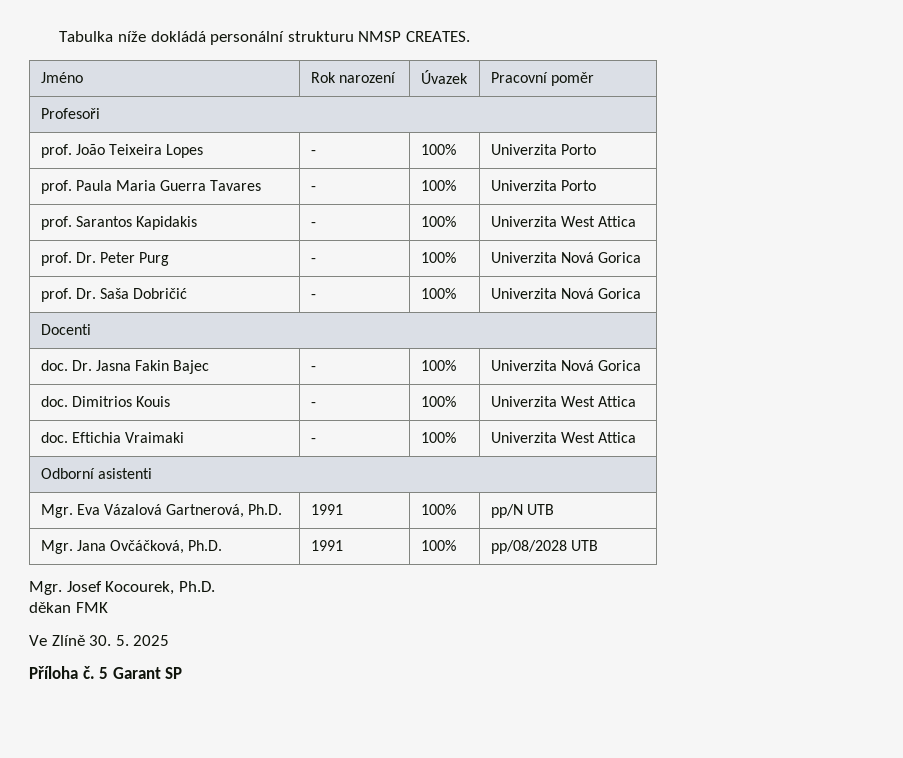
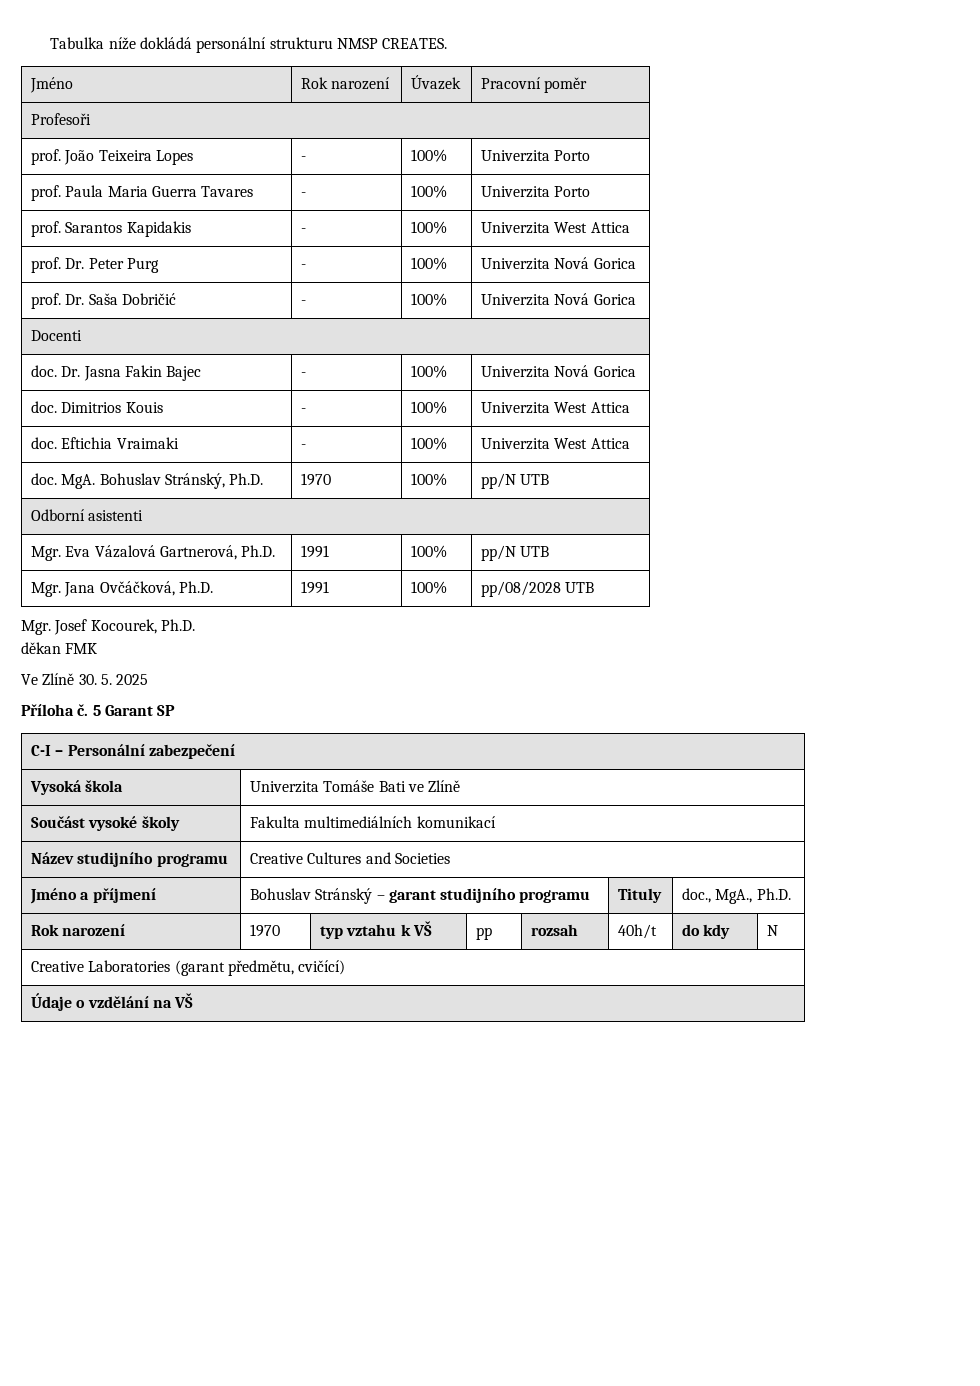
+ doc. MgA. Bohuslav Stránský, Ph.D. | 1970 | 100% | pp/N UTB
+ C-I – Personální zabezpečení
+ Vysoká škola | Univerzita Tomáše Bati ve Zlíně
+ Součást vysoké školy | Fakulta multimediálních komunikací
+ Název studijního programu | Creative Cultures and Societies
+ Jméno a příjmení | Bohuslav Stránský – garant studijního programu | Tituly | doc., MgA., Ph.D.
+ Rok narození | 1970 | typ vztahu k VŠ | pp | rozsah | 40h/t | do kdy | N
+ Creative Laboratories (garant předmětu, cvičící)
+ Údaje o vzdělání na VŠ

